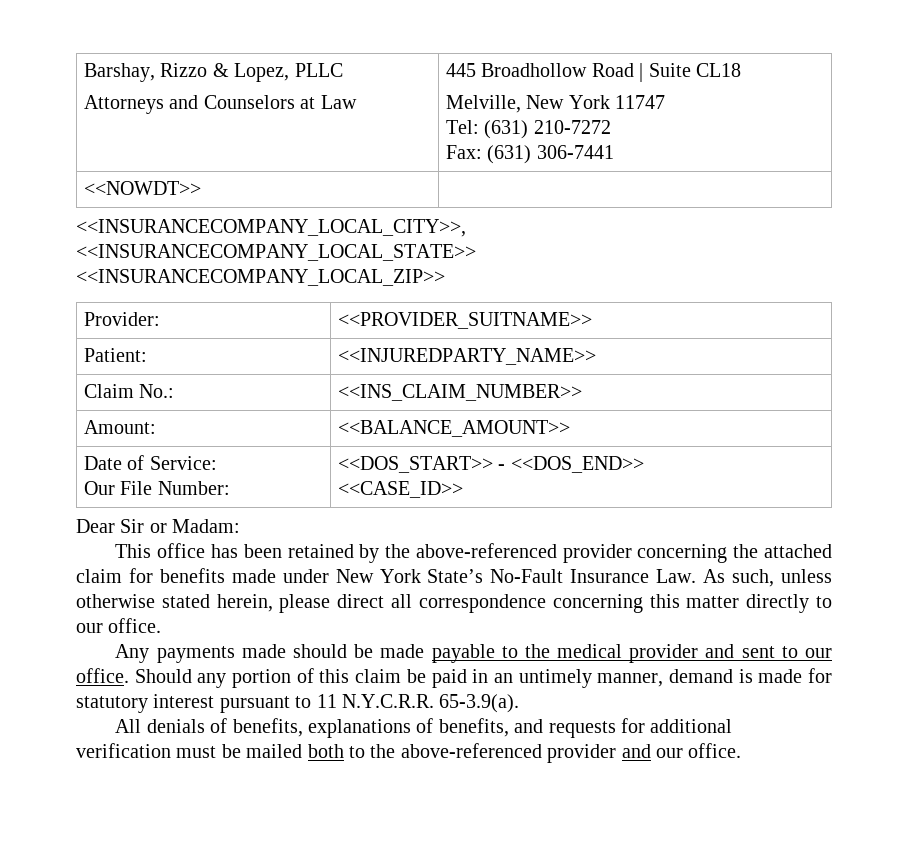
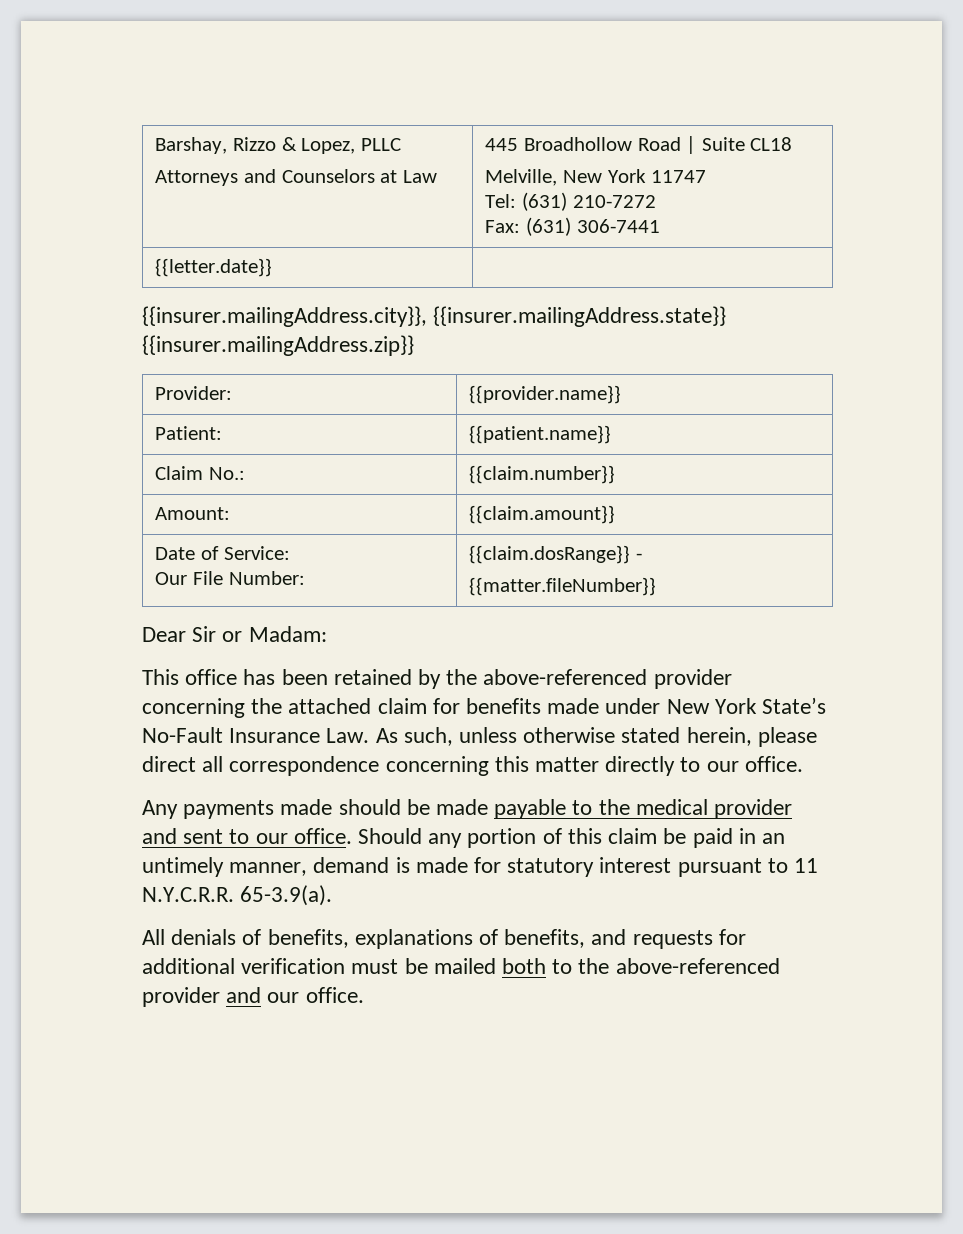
- <<NOWDT>> |
- <<INSURANCECOMPANY_LOCAL_CITY>>, <<INSURANCECOMPANY_LOCAL_STATE>> <<INSURANCECOMPANY_LOCAL_ZIP>>
+ {{letter.date}} |
+ {{insurer.mailingAddress.city}}, {{insurer.mailingAddress.state}} {{insurer.mailingAddress.zip}}
- Provider: | <<PROVIDER_SUITNAME>>
+ Provider: | {{provider.name}}
- Patient: | <<INJUREDPARTY_NAME>>
+ Patient: | {{patient.name}}
- Claim No.: | <<INS_CLAIM_NUMBER>>
+ Claim No.: | {{claim.number}}
- Amount: | <<BALANCE_AMOUNT>>
+ Amount: | {{claim.amount}}
  Date of Service:
- Our File Number: | <<DOS_START>> - <<DOS_END>>
- <<CASE_ID>>
+ Our File Number: | {{claim.dosRange}} -
+ {{matter.fileNumber}}

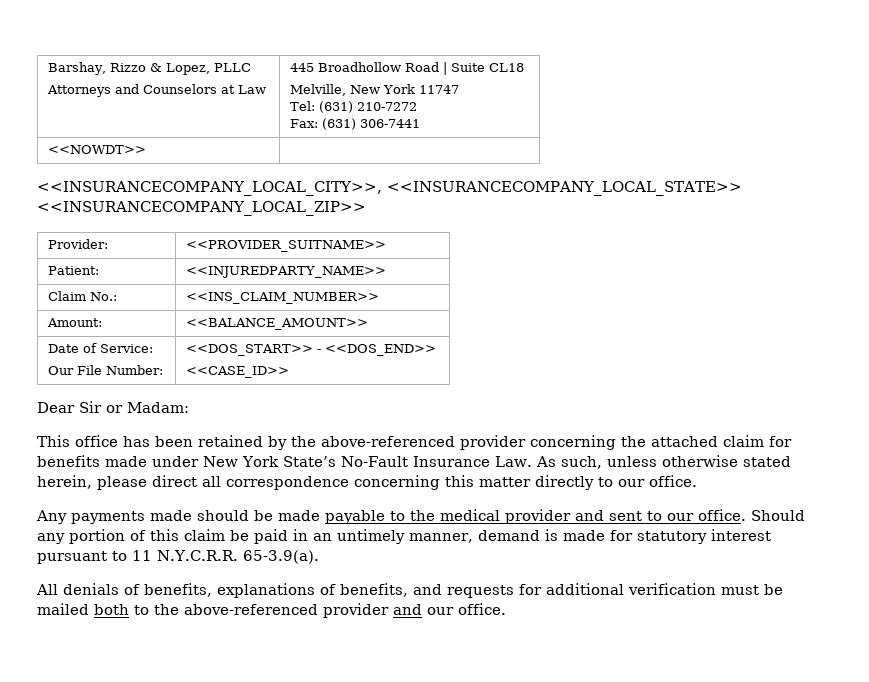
- {{letter.date}} |
- {{insurer.mailingAddress.city}}, {{insurer.mailingAddress.state}} {{insurer.mailingAddress.zip}}
+ <<NOWDT>> |
+ <<INSURANCECOMPANY_LOCAL_CITY>>, <<INSURANCECOMPANY_LOCAL_STATE>> <<INSURANCECOMPANY_LOCAL_ZIP>>
- Provider: | {{provider.name}}
+ Provider: | <<PROVIDER_SUITNAME>>
- Patient: | {{patient.name}}
+ Patient: | <<INJUREDPARTY_NAME>>
- Claim No.: | {{claim.number}}
+ Claim No.: | <<INS_CLAIM_NUMBER>>
- Amount: | {{claim.amount}}
+ Amount: | <<BALANCE_AMOUNT>>
  Date of Service:
- Our File Number: | {{claim.dosRange}} -
- {{matter.fileNumber}}
+ Our File Number: | <<DOS_START>> - <<DOS_END>>
+ <<CASE_ID>>

